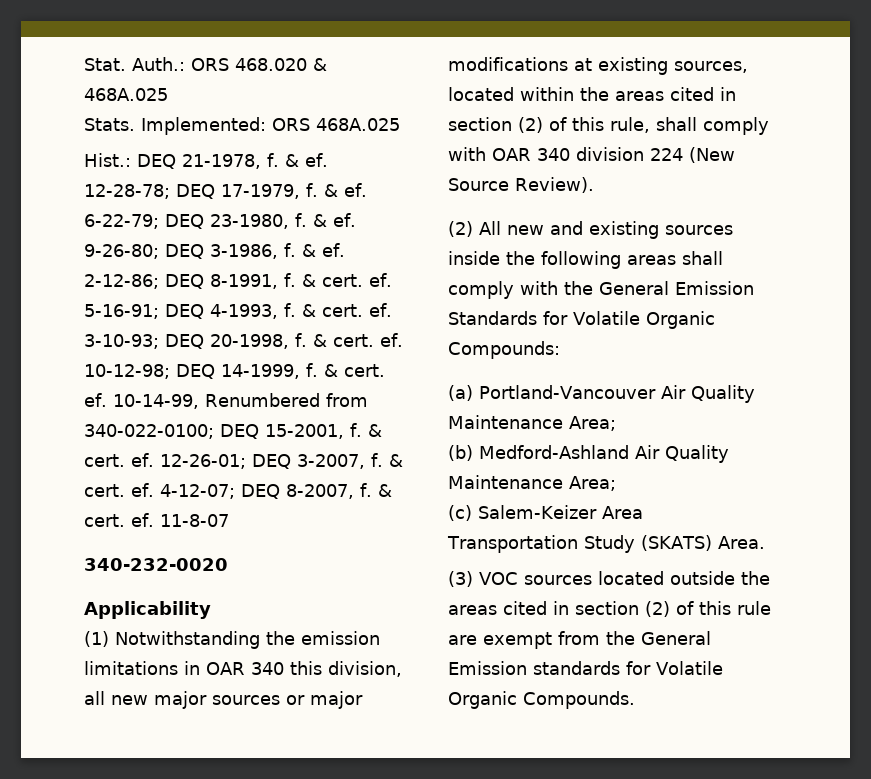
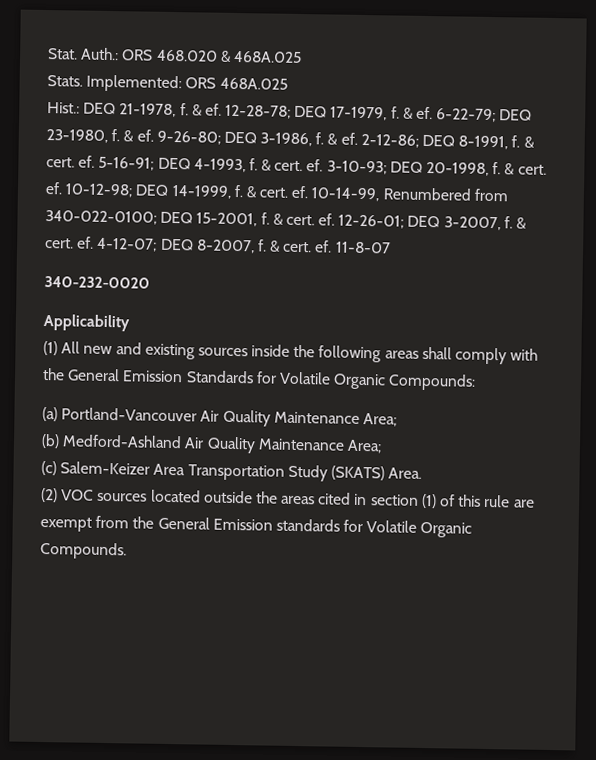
- (1) Notwithstanding the emission limitations in OAR 340 this division, all new major sources or major modifications at existing sources, located within the areas cited in section (2) of this rule, shall comply with OAR 340 division 224 (New Source Review).
- (2) All new and existing sources inside the following areas shall comply with the General Emission Standards for Volatile Organic Compounds:
+ (1) All new and existing sources inside the following areas shall comply with the General Emission Standards for Volatile Organic Compounds:
- (3) VOC sources located outside the areas cited in section (2) of this rule are exempt from the General Emission standards for Volatile Organic Compounds.
+ (2) VOC sources located outside the areas cited in section (1) of this rule are exempt from the General Emission standards for Volatile Organic Compounds.

